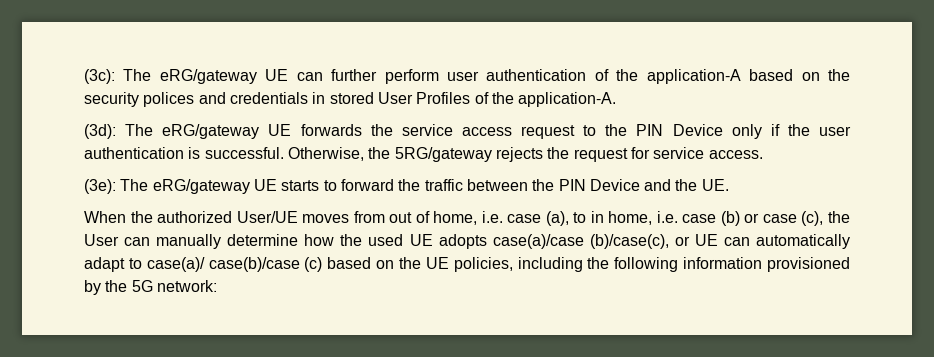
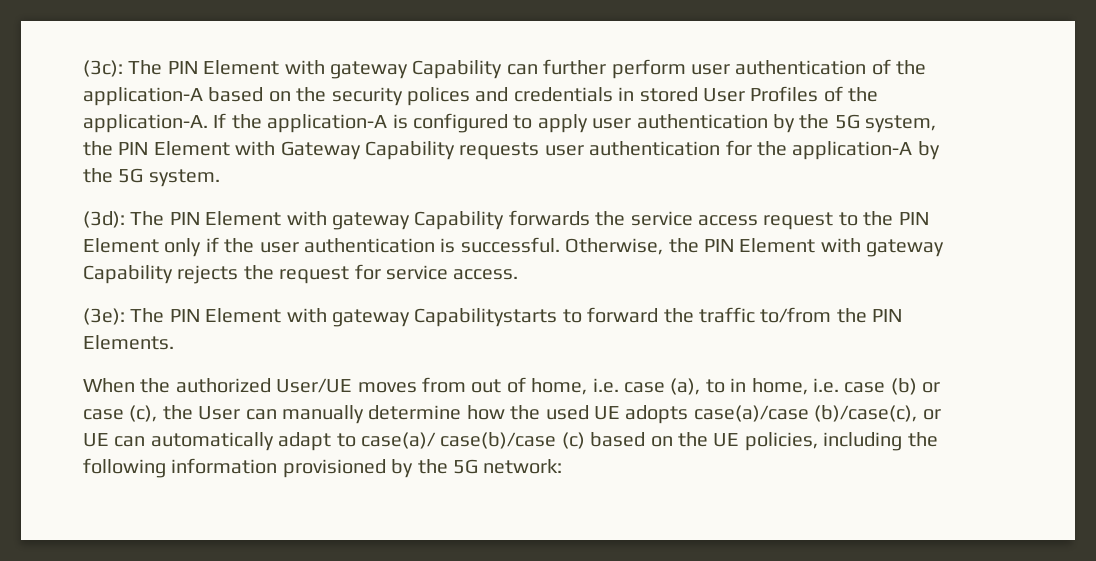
- (3c): The eRG/gateway UE can further perform user authentication of the application-A based on the security polices and credentials in stored User Profiles of the application-A.
- (3d): The eRG/gateway UE forwards the service access request to the PIN Device only if the user authentication is successful.
+ (3c): The PIN Element with gateway Capability can further perform user authentication of the application-A based on the security polices and credentials in stored User Profiles of the application-A. If the application-A is configured to apply user authentication by the 5G system, the PIN Element with Gateway Capability requests user authentication for the application-A by the 5G system.
+ (3d): The PIN Element with gateway Capability forwards the service access request to the PIN Element only if the user authentication is successful.
- Otherwise, the 5RG/gateway rejects the request for service access.
+ Otherwise, the PIN Element with gateway Capability rejects the request for service access.
- (3e): The eRG/gateway UE starts to forward the traffic between the PIN Device and the UE.
+ (3e): The PIN Element with gateway Capabilitystarts to forward the traffic to/from the PIN Elements.

